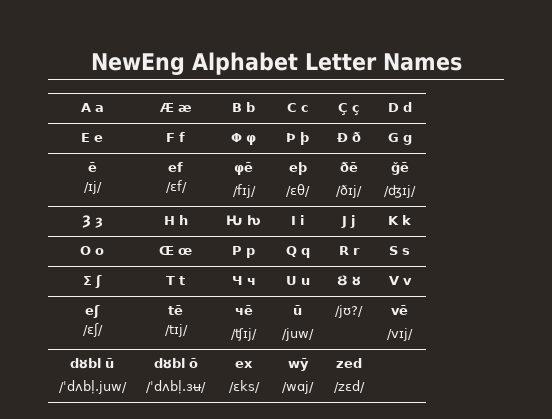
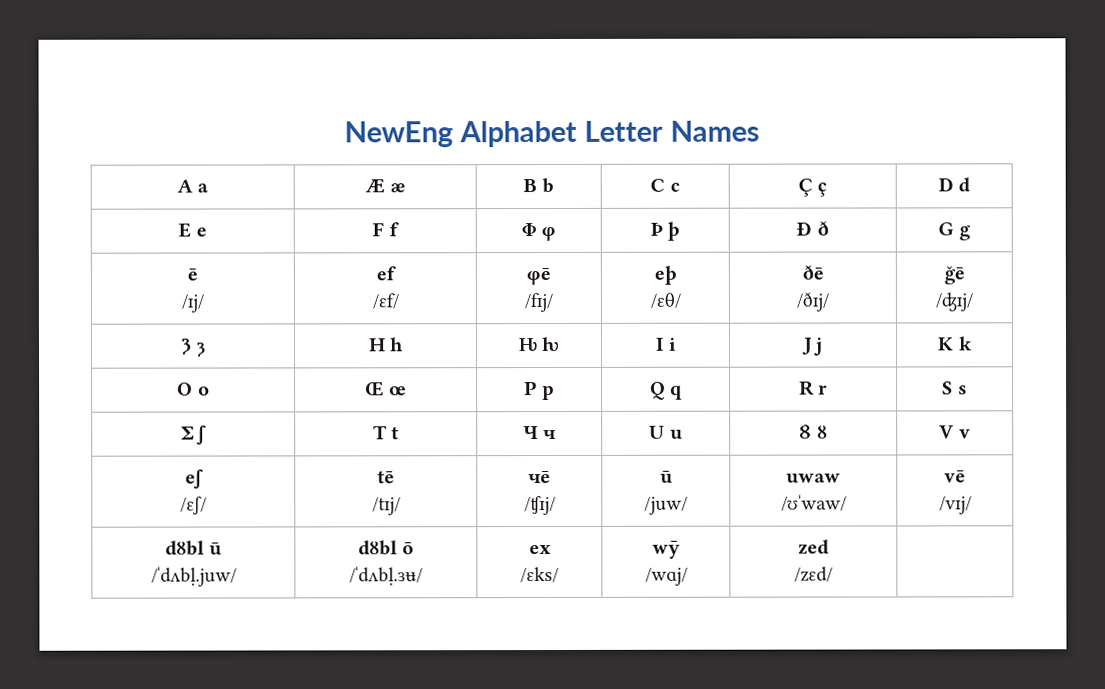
  eʃ
  /ɛʃ/ | tē
  /tɪj/ | чē
  /ʧɪj/ | ū
- /juw/ | /jʊ?/ | vē
+ /juw/ | uwaw
+ /ʊˈwaw/ | vē

